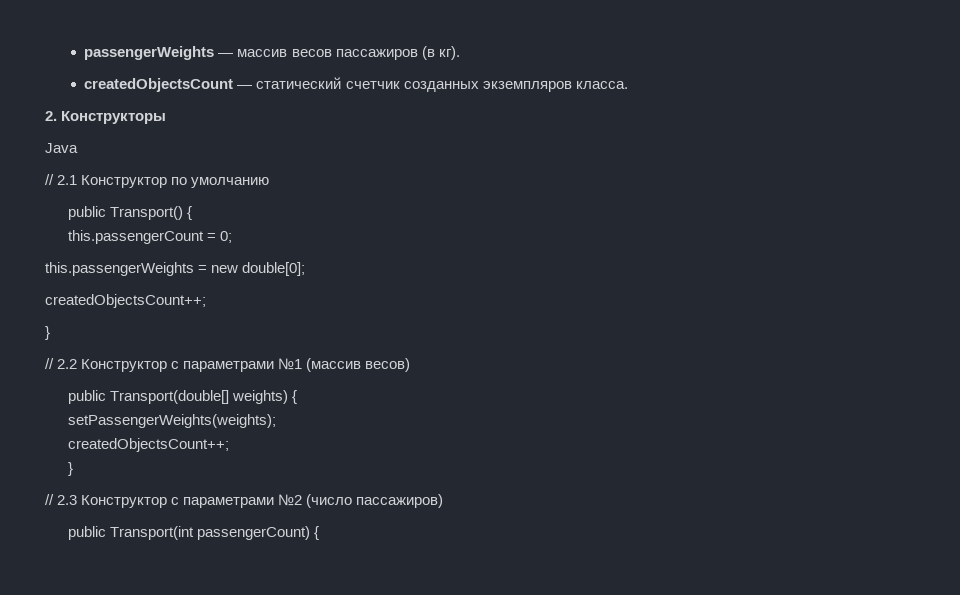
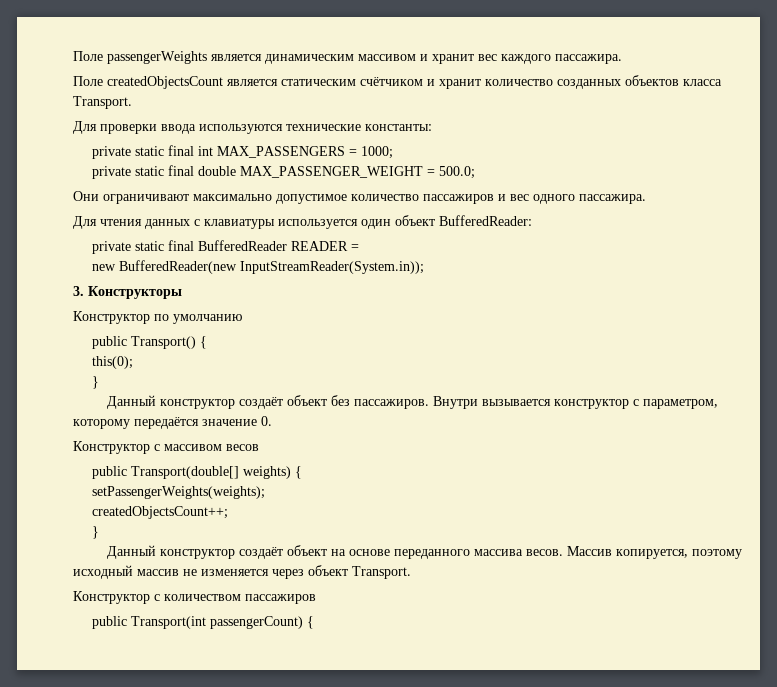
- passengerWeights — массив весов пассажиров (в кг).
- createdObjectsCount — статический счетчик созданных экземпляров класса.
- 2. Конструкторы
- Java
- // 2.1 Конструктор по умолчанию
+ Поле passengerWeights является динамическим массивом и хранит вес каждого пассажира.
+ Поле createdObjectsCount является статическим счётчиком и хранит количество созданных объектов класса Transport.
+ Для проверки ввода используются технические константы:
+ private static final int MAX_PASSENGERS = 1000;
+ private static final double MAX_PASSENGER_WEIGHT = 500.0;
+ Они ограничивают максимально допустимое количество пассажиров и вес одного пассажира.
+ Для чтения данных с клавиатуры используется один объект BufferedReader:
+ private static final BufferedReader READER =
+ new BufferedReader(new InputStreamReader(System.in));
+ 3. Конструкторы
+ Конструктор по умолчанию
- this.passengerCount = 0;
- this.passengerWeights = new double[0];
- createdObjectsCount++;
+ this(0);
  }
- // 2.2 Конструктор с параметрами №1 (массив весов)
+ Данный конструктор создаёт объект без пассажиров. Внутри вызывается конструктор с параметром, которому передаётся значение 0.
+ Конструктор с массивом весов
- // 2.3 Конструктор с параметрами №2 (число пассажиров)
+ Данный конструктор создаёт объект на основе переданного массива весов. Массив копируется, поэтому исходный массив не изменяется через объект Transport.
+ Конструктор с количеством пассажиров

